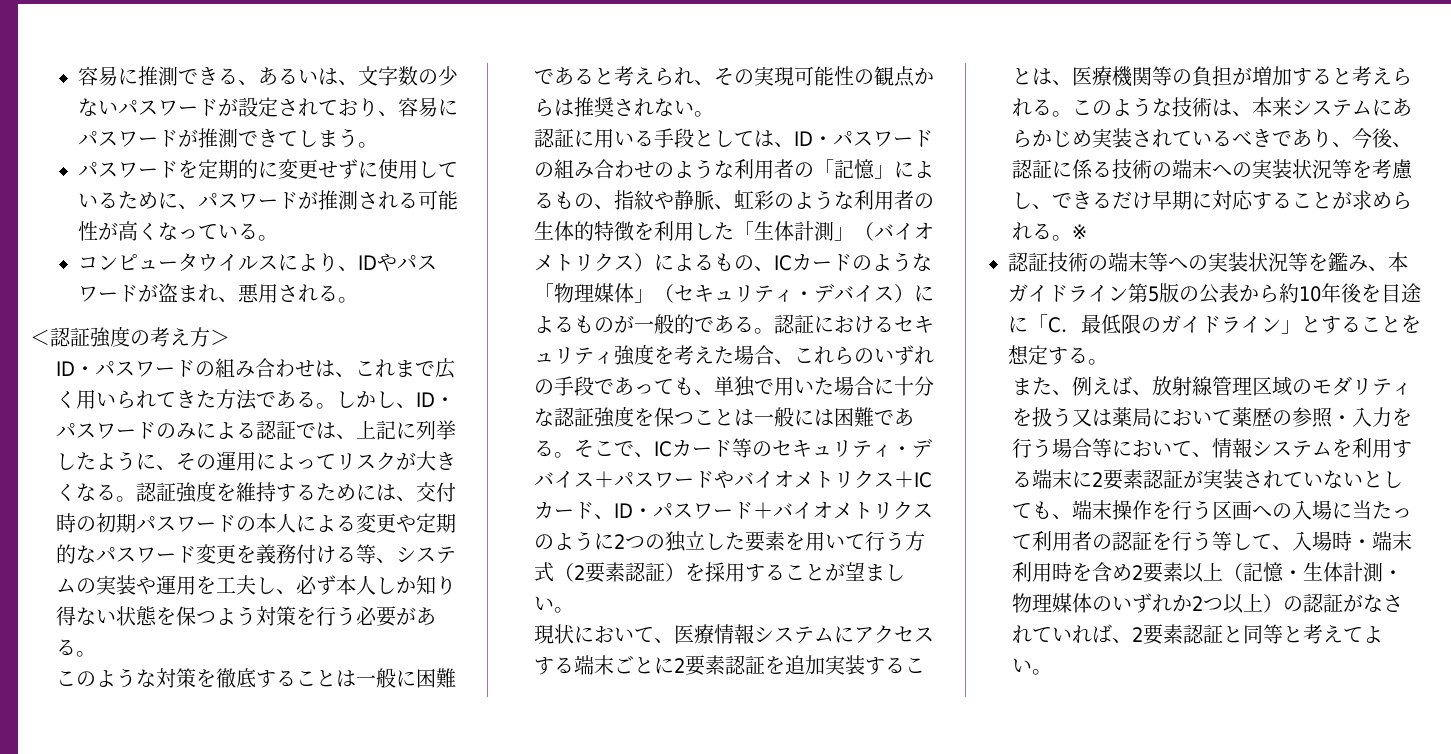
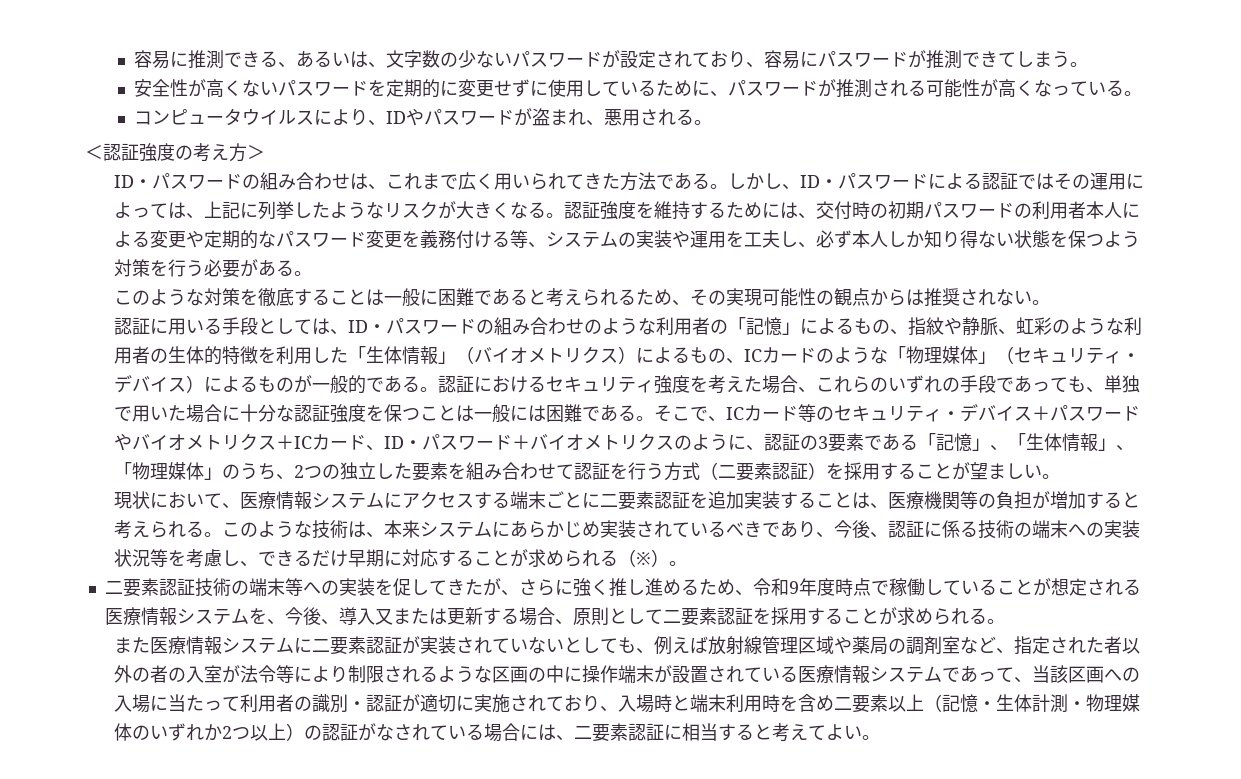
- パスワードを定期的に変更せずに使用しているために、パスワードが推測される可能性が高くなっている。
+ 安全性が高くないパスワードを定期的に変更せずに使用しているために、パスワードが推測される可能性が高くなっている。
- しかし、ID・パスワードのみによる認証では、上記に列挙したように、その運用によってリスクが大きくなる。
+ しかし、ID・パスワードによる認証ではその運用によっては、上記に列挙したようなリスクが大きくなる。
- 認証強度を維持するためには、交付時の初期パスワードの本人による変更や定期的なパスワード変更を義務付ける等、システムの実装や運用を工夫し、必ず本人しか知り得ない状態を保つよう対策を行う必要がある。
+ 認証強度を維持するためには、交付時の初期パスワードの利用者本人による変更や定期的なパスワード変更を義務付ける等、システムの実装や運用を工夫し、必ず本人しか知り得ない状態を保つよう対策を行う必要がある。
- このような対策を徹底することは一般に困難であると考えられ、その実現可能性の観点からは推奨されない。
+ このような対策を徹底することは一般に困難であると考えられるため、その実現可能性の観点からは推奨されない。
- 認証に用いる手段としては、ID・パスワードの組み合わせのような利用者の「記憶」によるもの、指紋や静脈、虹彩のような利用者の生体的特徴を利用した「生体計測」（バイオメトリクス）によるもの、ICカードのような「物理媒体」（セキュリティ・デバイス）によるものが一般的である。
+ 認証に用いる手段としては、ID・パスワードの組み合わせのような利用者の「記憶」によるもの、指紋や静脈、虹彩のような利用者の生体的特徴を利用した「生体情報」（バイオメトリクス）によるもの、ICカードのような「物理媒体」（セキュリティ・デバイス）によるものが一般的である。
- そこで、ICカード等のセキュリティ・デバイス＋パスワードやバイオメトリクス＋ICカード、ID・パスワード＋バイオメトリクスのように2つの独立した要素を用いて行う方式（2要素認証）を採用することが望ましい。
+ そこで、ICカード等のセキュリティ・デバイス＋パスワードやバイオメトリクス＋ICカード、ID・パスワード＋バイオメトリクスのように、認証の3要素である「記憶」、「生体情報」、「物理媒体」のうち、2つの独立した要素を組み合わせて認証を行う方式（二要素認証）を採用することが望ましい。
- 現状において、医療情報システムにアクセスする端末ごとに2要素認証を追加実装することは、医療機関等の負担が増加すると考えられる。
+ 現状において、医療情報システムにアクセスする端末ごとに二要素認証を追加実装することは、医療機関等の負担が増加すると考えられる。
- このような技術は、本来システムにあらかじめ実装されているべきであり、今後、認証に係る技術の端末への実装状況等を考慮し、できるだけ早期に対応することが求められる。※
- 認証技術の端末等への実装状況等を鑑み、本ガイドライン第5版の公表から約10年後を目途に「C．最低限のガイドライン」とすることを想定する。
- また、例えば、放射線管理区域のモダリティを扱う又は薬局において薬歴の参照・入力を行う場合等において、情報システムを利用する端末に2要素認証が実装されていないとしても、端末操作を行う区画への入場に当たって利用者の認証を行う等して、入場時・端末利用時を含め2要素以上（記憶・生体計測・物理媒体のいずれか2つ以上）の認証がなされていれば、2要素認証と同等と考えてよい。
+ このような技術は、本来システムにあらかじめ実装されているべきであり、今後、認証に係る技術の端末への実装状況等を考慮し、できるだけ早期に対応することが求められる（※）。
+ 二要素認証技術の端末等への実装を促してきたが、さらに強く推し進めるため、令和9年度時点で稼働していることが想定される医療情報システムを、今後、導入又または更新する場合、原則として二要素認証を採用することが求められる。
+ また医療情報システムに二要素認証が実装されていないとしても、例えば放射線管理区域や薬局の調剤室など、指定された者以外の者の入室が法令等により制限されるような区画の中に操作端末が設置されている医療情報システムであって、当該区画への入場に当たって利用者の識別・認証が適切に実施されており、入場時と端末利用時を含め二要素以上（記憶・生体計測・物理媒体のいずれか2つ以上）の認証がなされている場合には、二要素認証に相当すると考えてよい。

